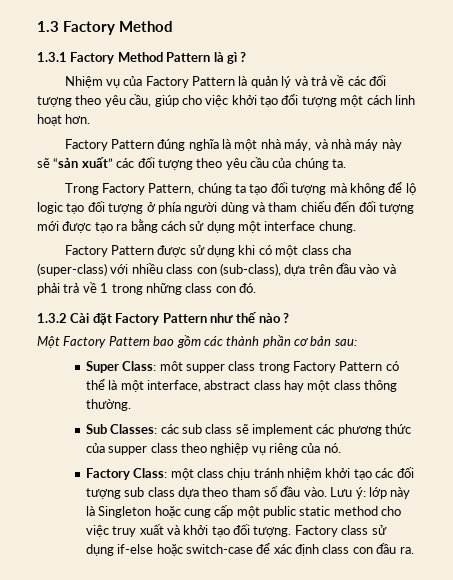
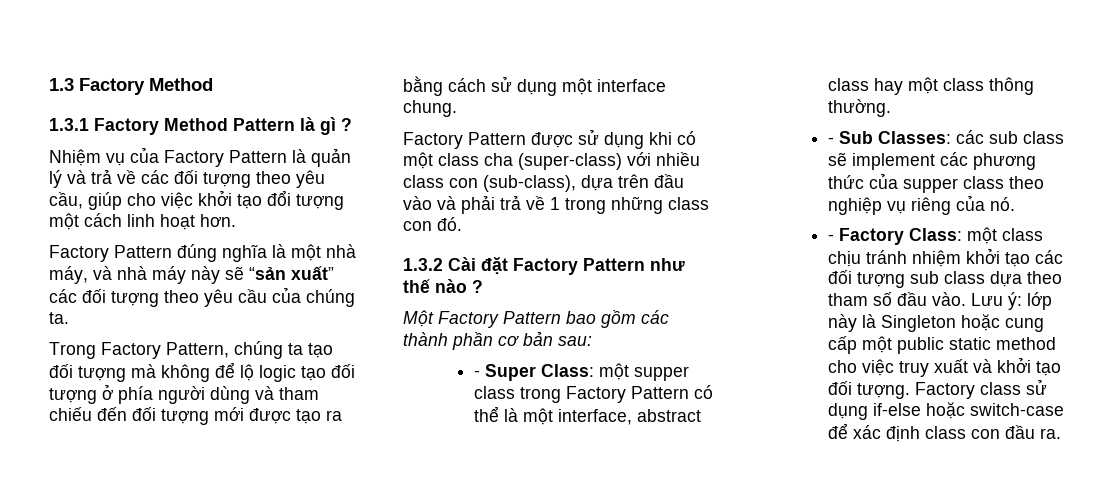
- Super Class: môt supper class trong Factory Pattern có thể là một interface, abstract class hay một class thông thường.
+ - Super Class: một supper class trong Factory Pattern có thể là một interface, abstract class hay một class thông thường.
- Sub Classes: các sub class sẽ implement các phương thức của supper class theo nghiệp vụ riêng của nó.
+ - Sub Classes: các sub class sẽ implement các phương thức của supper class theo nghiệp vụ riêng của nó.
- Factory Class: một class chịu tránh nhiệm khởi tạo các đối tượng sub class dựa theo tham số đầu vào.
+ - Factory Class: một class chịu tránh nhiệm khởi tạo các đối tượng sub class dựa theo tham số đầu vào.

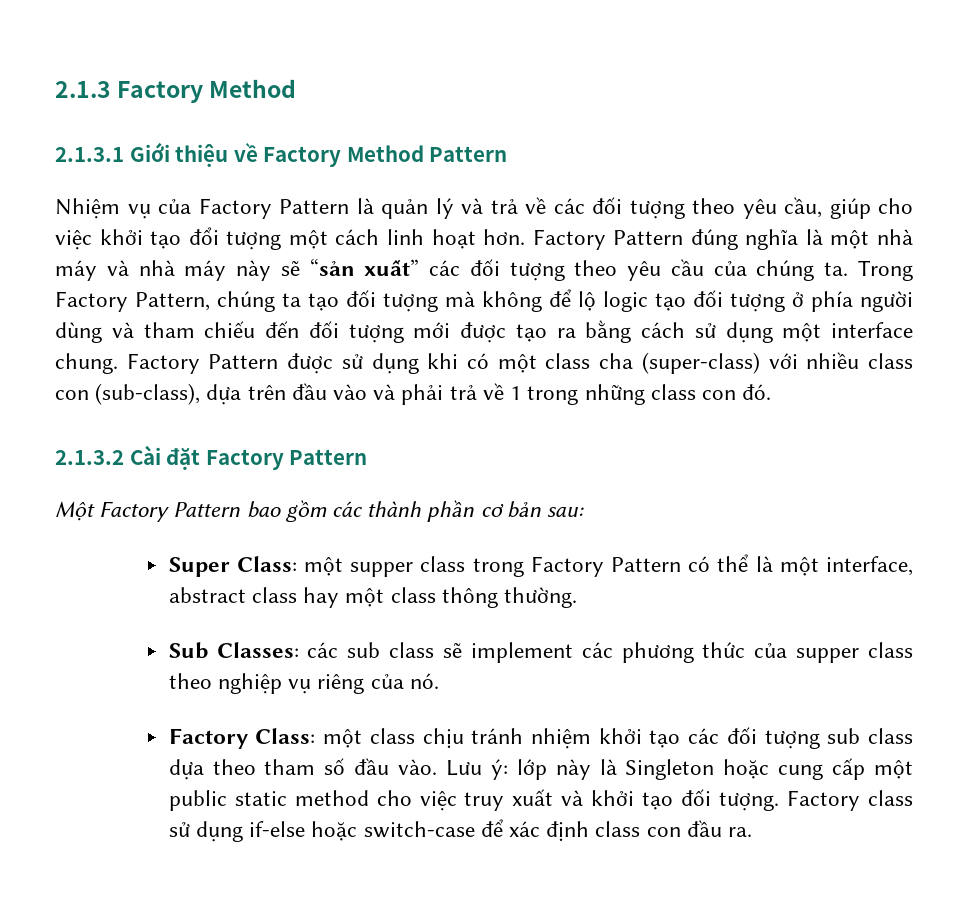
- 1.3 Factory Method
+ 2.1.3 Factory Method
- 1.3.1 Factory Method Pattern là gì ?
+ 2.1.3.1 Giới thiệu về Factory Method Pattern
- Nhiệm vụ của Factory Pattern là quản lý và trả về các đối tượng theo yêu cầu, giúp cho việc khởi tạo đổi tượng một cách linh hoạt hơn.
- Factory Pattern đúng nghĩa là một nhà máy, và nhà máy này sẽ “sản xuất” các đối tượng theo yêu cầu của chúng ta.
- Trong Factory Pattern, chúng ta tạo đối tượng mà không để lộ logic tạo đối tượng ở phía người dùng và tham chiếu đến đối tượng mới được tạo ra bằng cách sử dụng một interface chung.
- Factory Pattern được sử dụng khi có một class cha (super-class) với nhiều class con (sub-class), dựa trên đầu vào và phải trả về 1 trong những class con đó.
+ Nhiệm vụ của Factory Pattern là quản lý và trả về các đối tượng theo yêu cầu, giúp cho việc khởi tạo đổi tượng một cách linh hoạt hơn. Factory Pattern đúng nghĩa là một nhà máy và nhà máy này sẽ “sản xuất” các đối tượng theo yêu cầu của chúng ta. Trong Factory Pattern, chúng ta tạo đối tượng mà không để lộ logic tạo đối tượng ở phía người dùng và tham chiếu đến đối tượng mới được tạo ra bằng cách sử dụng một interface chung. Factory Pattern được sử dụng khi có một class cha (super-class) với nhiều class con (sub-class), dựa trên đầu vào và phải trả về 1 trong những class con đó.
- 1.3.2 Cài đặt Factory Pattern như thế nào ?
+ 2.1.3.2 Cài đặt Factory Pattern
- - Super Class: một supper class trong Factory Pattern có thể là một interface, abstract class hay một class thông thường.
+ Super Class: một supper class trong Factory Pattern có thể là một interface, abstract class hay một class thông thường.
- - Sub Classes: các sub class sẽ implement các phương thức của supper class theo nghiệp vụ riêng của nó.
+ Sub Classes: các sub class sẽ implement các phương thức của supper class theo nghiệp vụ riêng của nó.
- - Factory Class: một class chịu tránh nhiệm khởi tạo các đối tượng sub class dựa theo tham số đầu vào.
+ Factory Class: một class chịu tránh nhiệm khởi tạo các đối tượng sub class dựa theo tham số đầu vào.

